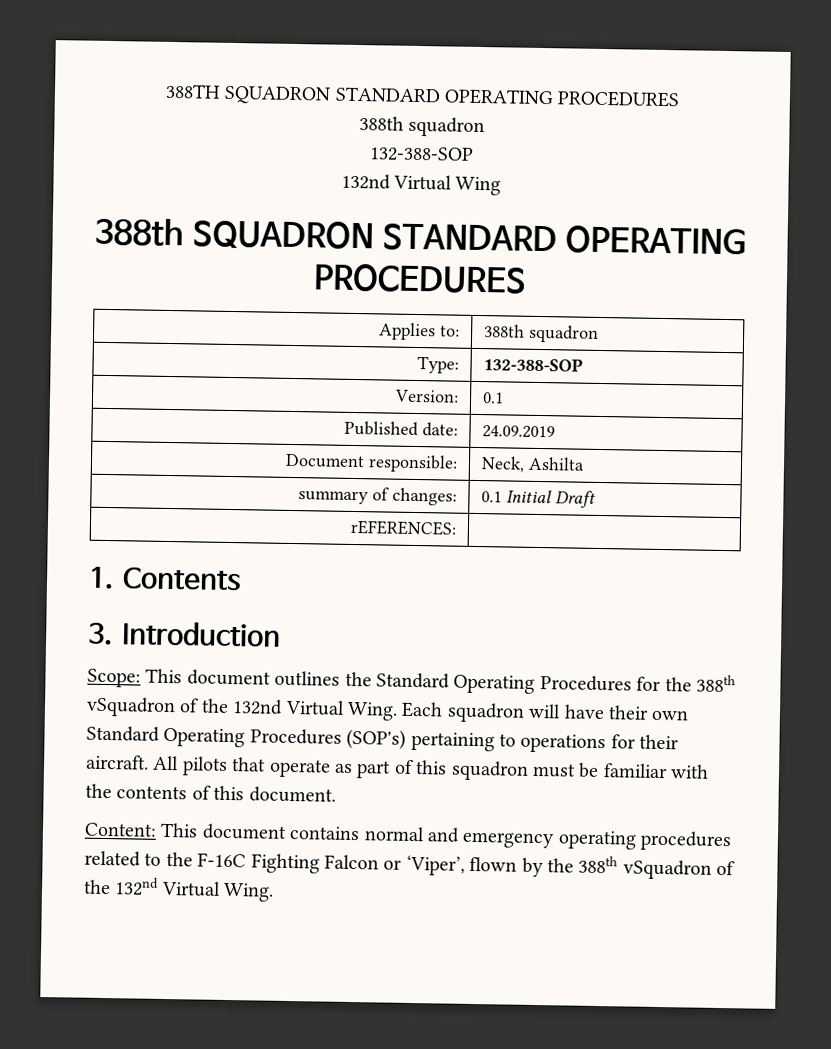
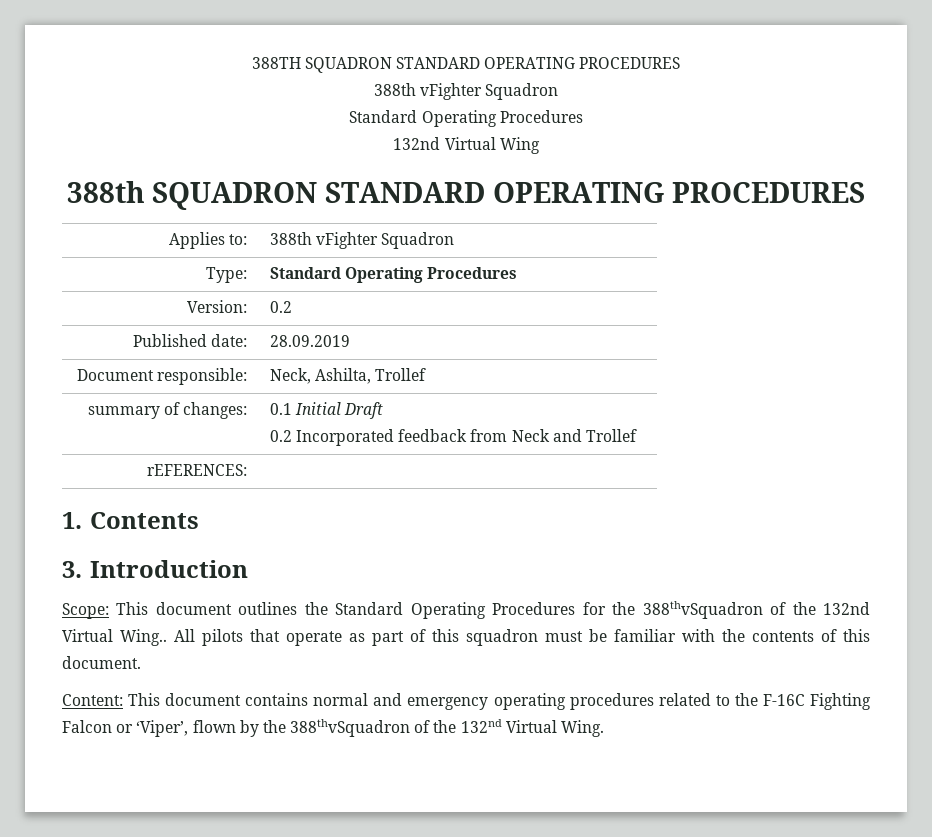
  388TH SQUADRON STANDARD OPERATING PROCEDURES
- 388th squadron
- 132-388-SOP
+ 388th vFighter Squadron
+ Standard Operating Procedures
- Applies to: | 388th squadron
+ Applies to: | 388th vFighter Squadron
- Type: | 132-388-SOP
+ Type: | Standard Operating Procedures
- Version: | 0.1
+ Version: | 0.2
- Published date: | 24.09.2019
+ Published date: | 28.09.2019
- Document responsible: | Neck, Ashilta
+ Document responsible: | Neck, Ashilta, Trollef
  summary of changes: | 0.1 Initial Draft
+ 0.2 Incorporated feedback from Neck and Trollef
- Scope: This document outlines the Standard Operating Procedures for the 388th vSquadron of the 132nd Virtual Wing. Each squadron will have their own Standard Operating Procedures (SOP's) pertaining to operations for their aircraft.
+ Scope: This document outlines the Standard Operating Procedures for the 388thvSquadron of the 132nd Virtual Wing..
- Content: This document contains normal and emergency operating procedures related to the F-16C Fighting Falcon or ‘Viper’, flown by the 388th vSquadron of the 132nd Virtual Wing.
+ Content: This document contains normal and emergency operating procedures related to the F-16C Fighting Falcon or ‘Viper’, flown by the 388thvSquadron of the 132nd Virtual Wing.

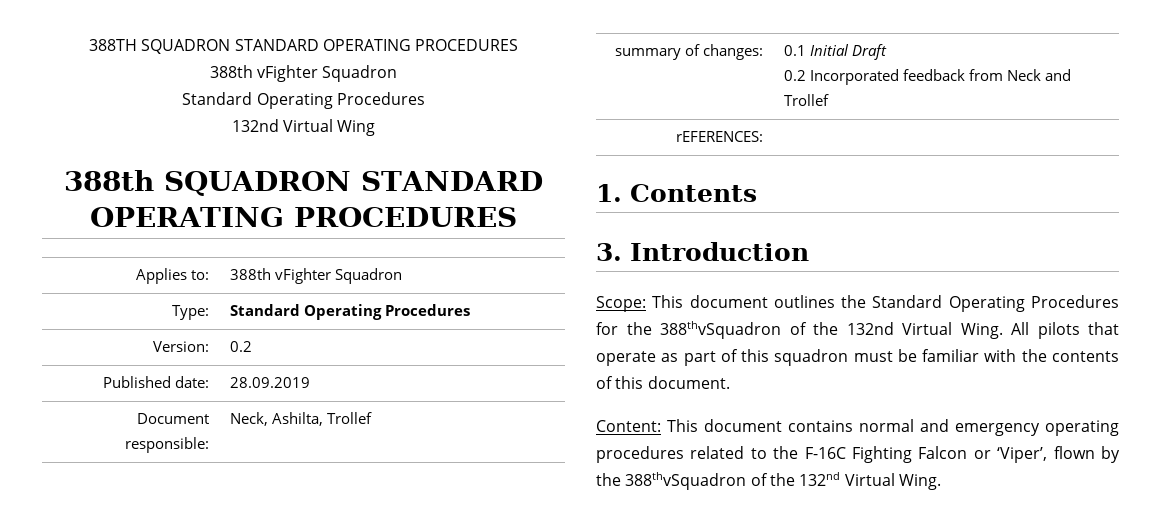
- Scope: This document outlines the Standard Operating Procedures for the 388thvSquadron of the 132nd Virtual Wing..
+ Scope: This document outlines the Standard Operating Procedures for the 388thvSquadron of the 132nd Virtual Wing.

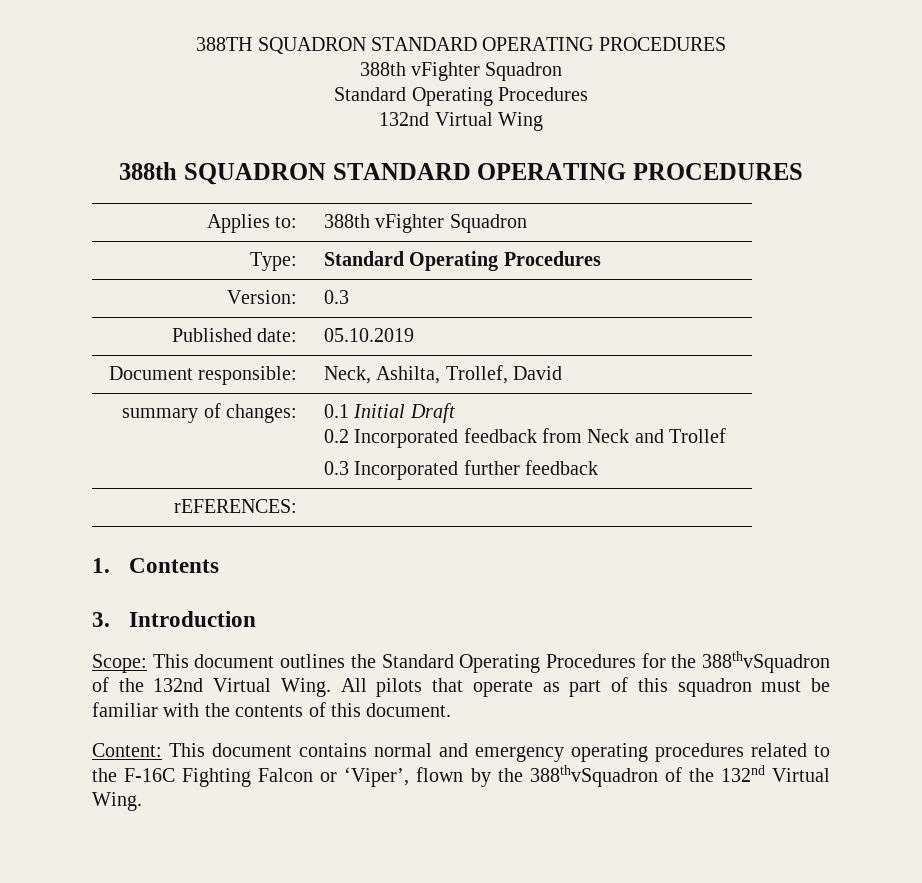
- Version: | 0.2
+ Version: | 0.3
- Published date: | 28.09.2019
+ Published date: | 05.10.2019
- Document responsible: | Neck, Ashilta, Trollef
+ Document responsible: | Neck, Ashilta, Trollef, David
  summary of changes: | 0.1 Initial Draft
  0.2 Incorporated feedback from Neck and Trollef
+ 0.3 Incorporated further feedback

